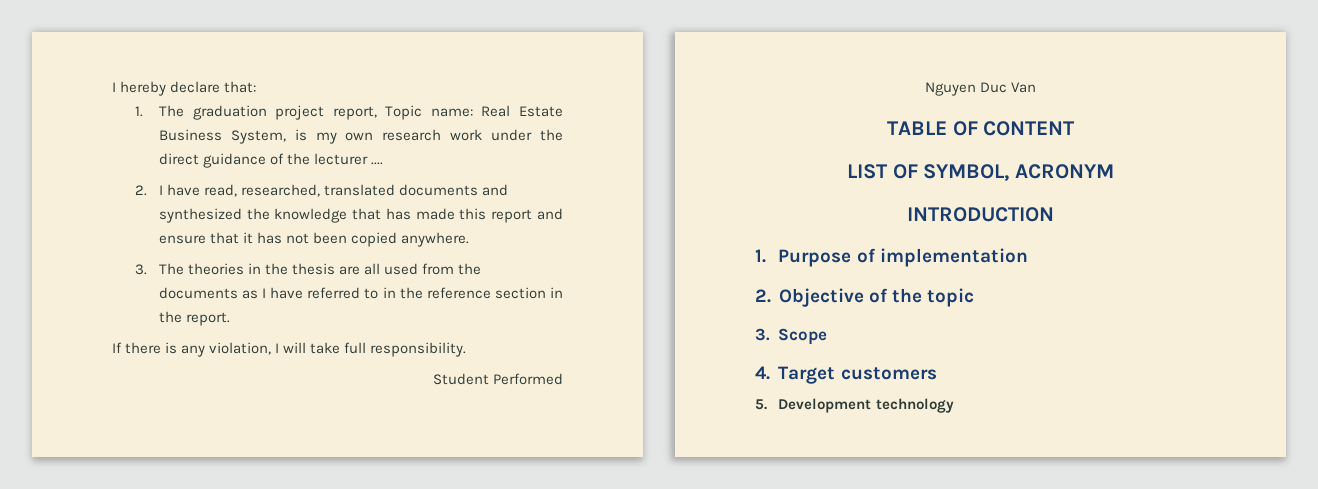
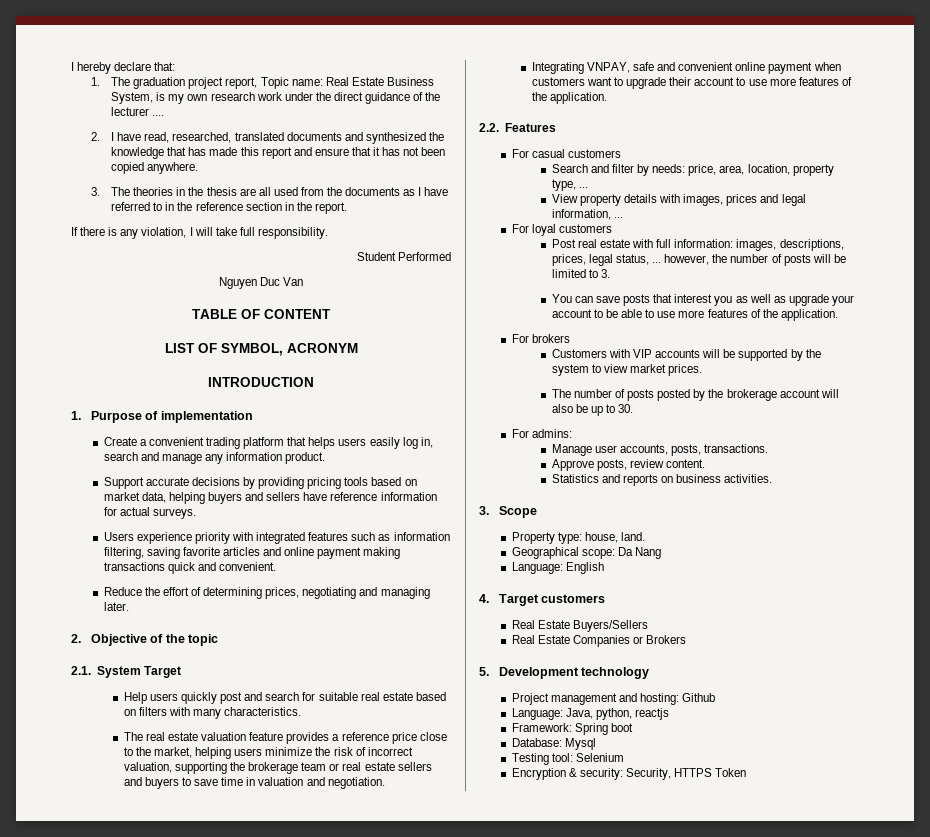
+ Create a convenient trading platform that helps users easily log in, search and manage any information product.
+ Support accurate decisions by providing pricing tools based on market data, helping buyers and sellers have reference information for actual surveys.
+ Users experience priority with integrated features such as information filtering, saving favorite articles and online payment making transactions quick and convenient.
+ Reduce the effort of determining prices, negotiating and managing later.
+ 2.1. System Target
+ Help users quickly post and search for suitable real estate based on filters with many characteristics.
+ The real estate valuation feature provides a reference price close to the market, helping users minimize the risk of incorrect valuation, supporting the brokerage team or real estate sellers and buyers to save time in valuation and negotiation.
+ Integrating VNPAY, safe and convenient online payment when customers want to upgrade their account to use more features of the application.
+ 2.2. Features
+ For casual customers
+ Search and filter by needs: price, area, location, property type, ...
+ View property details with images, prices and legal information, ...
+ For loyal customers
+ Post real estate with full information: images, descriptions, prices, legal status, ... however, the number of posts will be limited to 3.
+ You can save posts that interest you as well as upgrade your account to be able to use more features of the application.
+ For brokers
+ Customers with VIP accounts will be supported by the system to view market prices.
+ The number of posts posted by the brokerage account will also be up to 30.
+ For admins:
+ Manage user accounts, posts, transactions.
+ Approve posts, review content.
+ Statistics and reports on business activities.
  3. Scope
+ Property type: house, land.
+ Geographical scope: Da Nang
+ Language: English
  4. Target customers
+ Real Estate Buyers/Sellers
+ Real Estate Companies or Brokers
  5. Development technology
+ Project management and hosting: Github
+ Language: Java, python, reactjs
+ Framework: Spring boot
+ Database: Mysql
+ Testing tool: Selenium
+ Encryption & security: Security, HTTPS Token

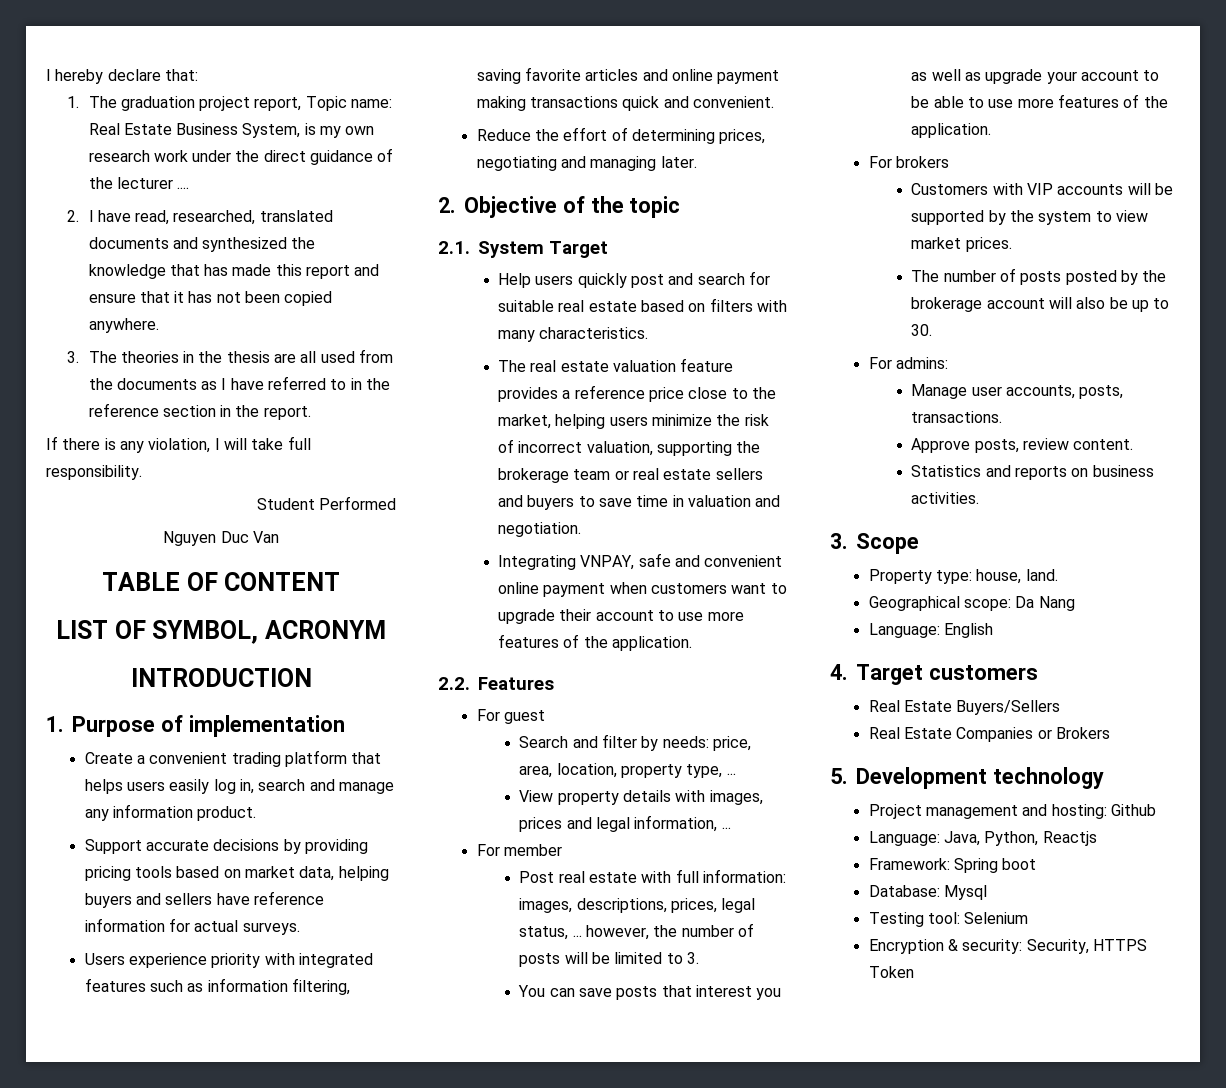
- For casual customers
+ For guest
- For loyal customers
+ For member
- Language: Java, python, reactjs
+ Language: Java, Python, Reactjs

